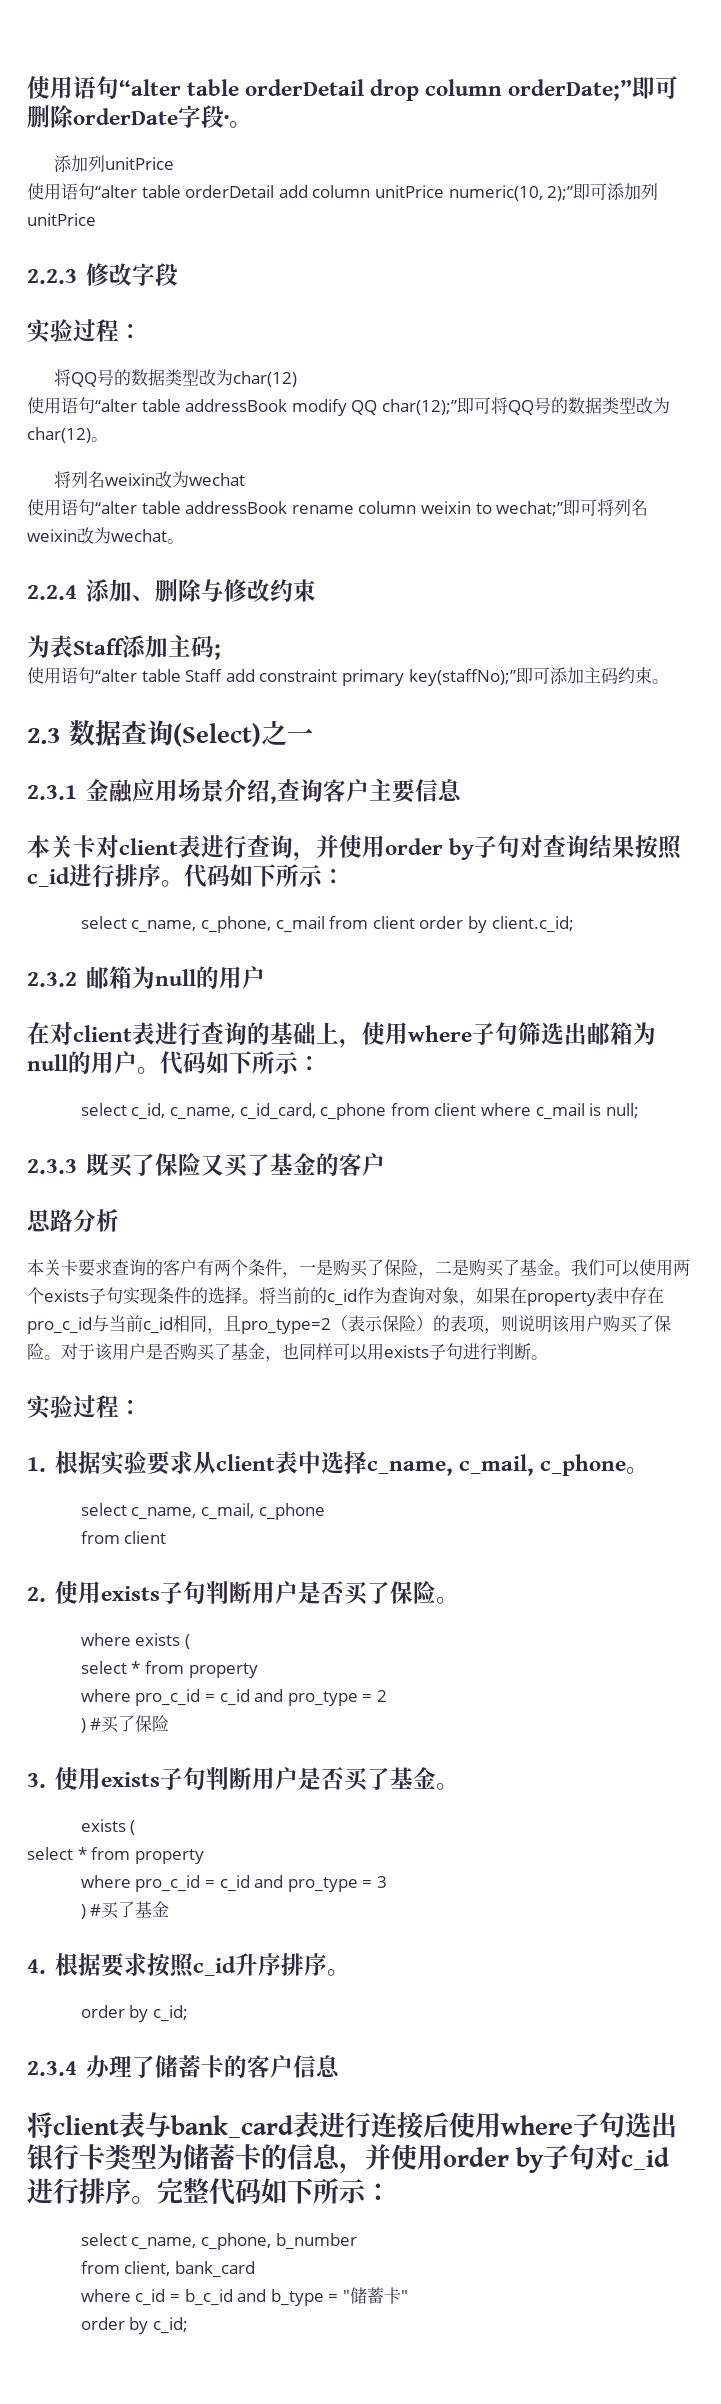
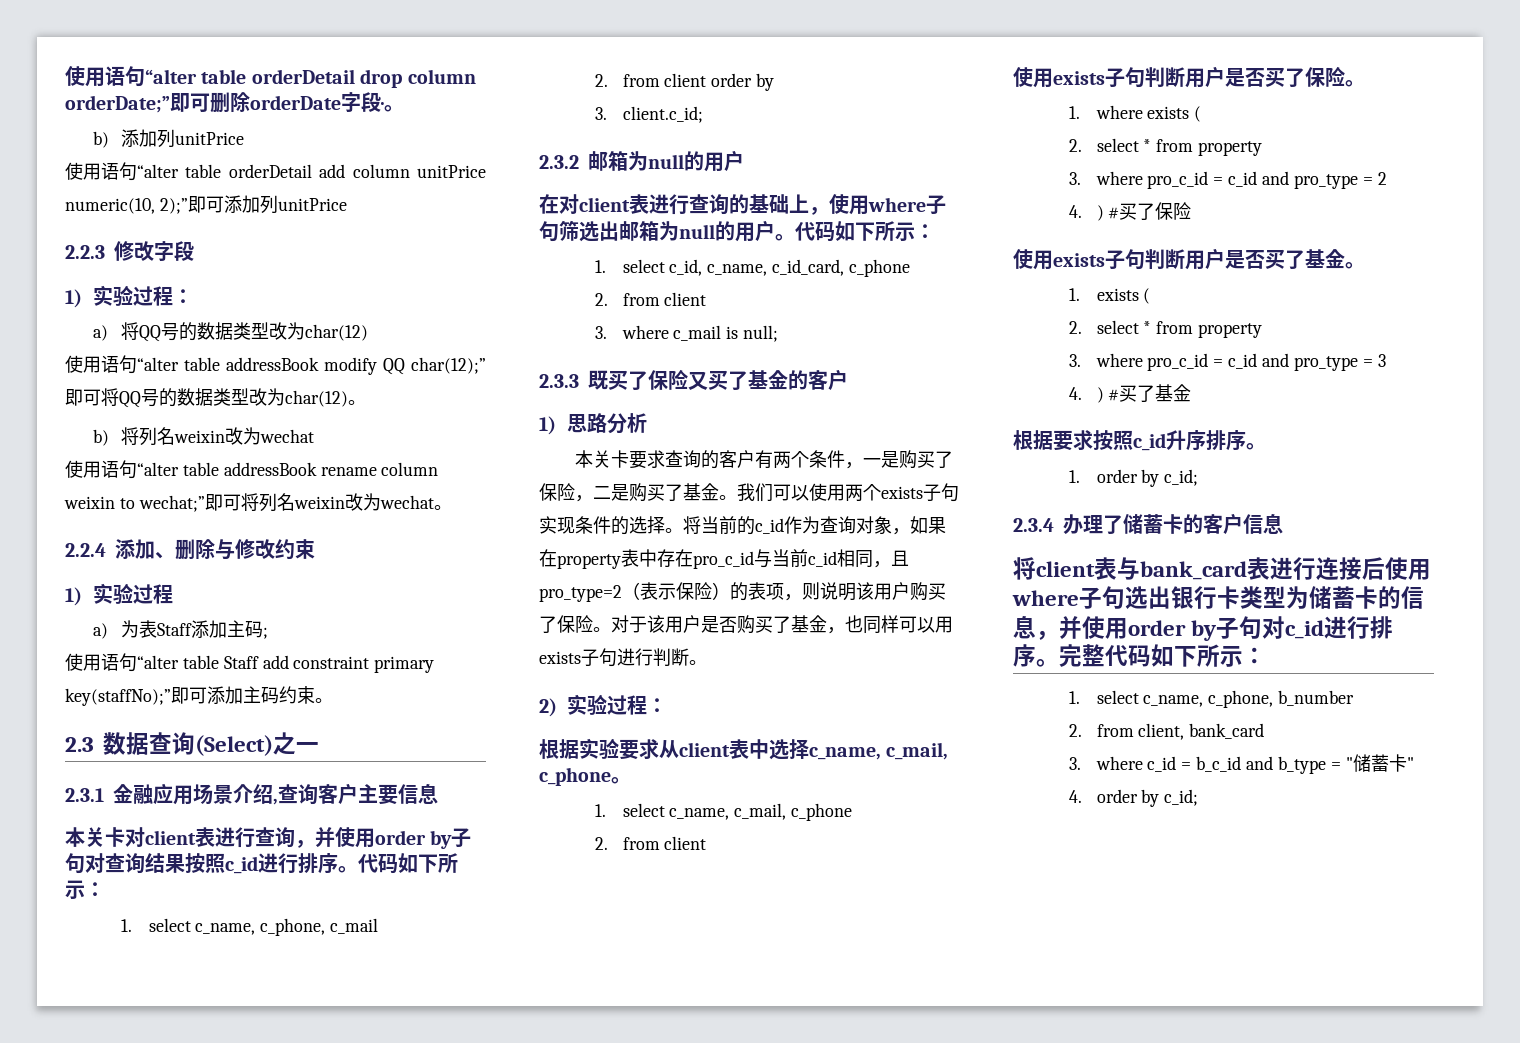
  使用语句“alter table orderDetail drop column orderDate;”即可删除orderDate字段·。
- 添加列unitPrice
+ b)添加列unitPrice
  2.2.3修改字段
- 实验过程：
- 将QQ号的数据类型改为char(12)
+ 1)实验过程：
+ a)将QQ号的数据类型改为char(12)
  使用语句“alter table addressBook modify QQ char(12);”即可将QQ号的数据类型改为char(12)。
- 将列名weixin改为wechat
+ b)将列名weixin改为wechat
  2.2.4添加、删除与修改约束
- 为表Staff添加主码;
+ 1)实验过程
+ a)为表Staff添加主码;
- select c_name, c_phone, c_mail from client order by client.c_id;
+ 1. select c_name, c_phone, c_mail
+ 2. from client order by
+ 3. client.c_id;
- select c_id, c_name, c_id_card, c_phone from client where c_mail is null;
+ 1. select c_id, c_name, c_id_card, c_phone
+ 2. from client
+ 3. where c_mail is null;
- 思路分析
+ 1)思路分析
  对于该用户是否购买了基金，也同样可以用exists子句进行判断。
- 实验过程：
- 1.根据实验要求从client表中选择c_name, c_mail, c_phone。
+ 2)实验过程：
+ 根据实验要求从client表中选择c_name, c_mail, c_phone。
- select c_name, c_mail, c_phone
- from client
- 2.使用exists子句判断用户是否买了保险。
+ 1. select c_name, c_mail, c_phone
+ 2. from client
+ 使用exists子句判断用户是否买了保险。
- where exists (
- select * from property
- where pro_c_id = c_id and pro_type = 2
+ 1. where exists (
+ 2. select * from property
+ 3. where pro_c_id = c_id and pro_type = 2
- ) #买了保险
+ 4. ) #买了保险
- 3.使用exists子句判断用户是否买了基金。
- exists (
- select * from property
- where pro_c_id = c_id and pro_type = 3
+ 使用exists子句判断用户是否买了基金。
+ 1. exists (
+ 2. select * from property
+ 3. where pro_c_id = c_id and pro_type = 3
- ) #买了基金
+ 4. ) #买了基金
- 4.根据要求按照c_id升序排序。
- order by c_id;
+ 根据要求按照c_id升序排序。
+ 1. order by c_id;
- select c_name, c_phone, b_number
+ 1. select c_name, c_phone, b_number
- from client, bank_card
+ 2. from client, bank_card
- where c_id = b_c_id and b_type = "储蓄卡"
- order by c_id;
+ 3. where c_id = b_c_id and b_type = "储蓄卡"
+ 4. order by c_id;

